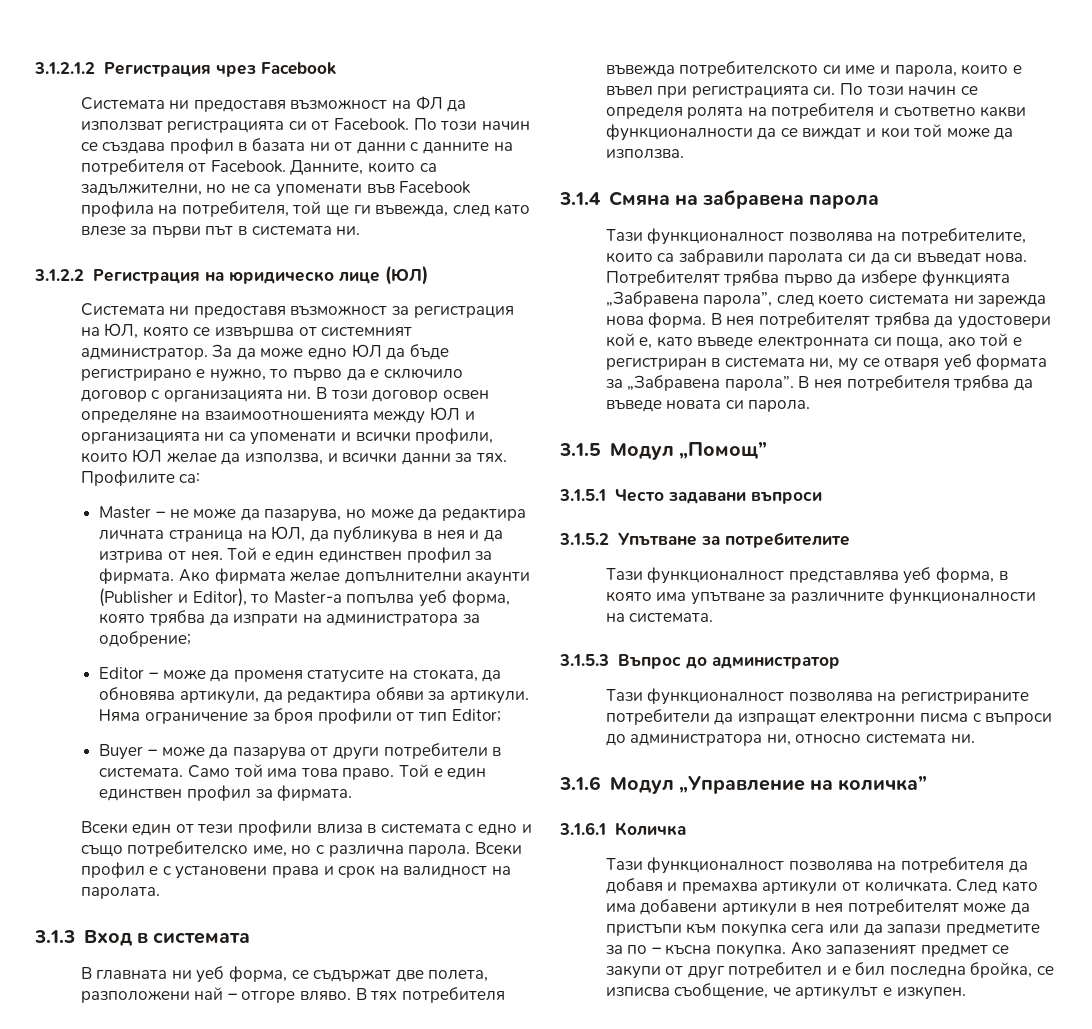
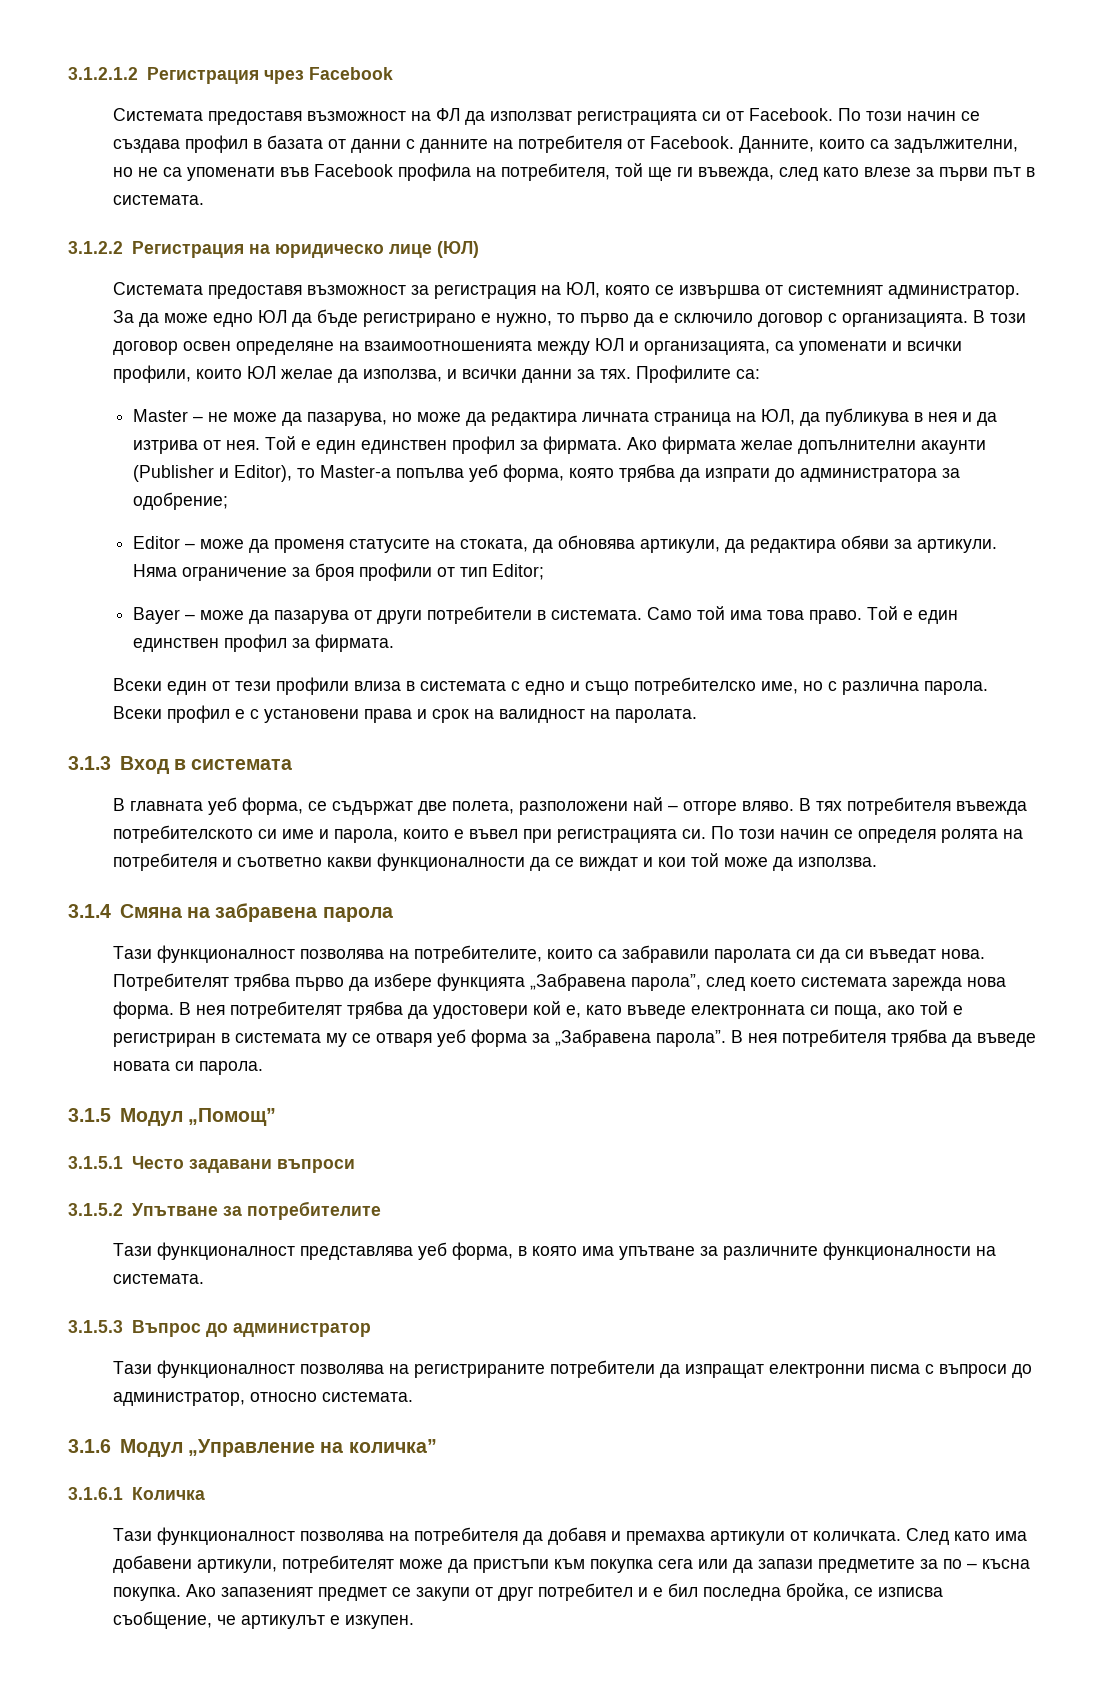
- Системата ни предоставя възможност на ФЛ да използват регистрацията си от Facebook.
+ Системата предоставя възможност на ФЛ да използват регистрацията си от Facebook.
- По този начин се създава профил в базата ни от данни с данните на потребителя от Facebook.
+ По този начин се създава профил в базата от данни с данните на потребителя от Facebook.
- Данните, които са задължителни, но не са упоменати във Facebook профила на потребителя, той ще ги въвежда, след като влезе за първи път в системата ни.
+ Данните, които са задължителни, но не са упоменати във Facebook профила на потребителя, той ще ги въвежда, след като влезе за първи път в системата.
- Системата ни предоставя възможност за регистрация на ЮЛ, която се извършва от системният администратор.
+ Системата предоставя възможност за регистрация на ЮЛ, която се извършва от системният администратор.
- За да може едно ЮЛ да бъде регистрирано е нужно, то първо да е сключило договор с организацията ни.
+ За да може едно ЮЛ да бъде регистрирано е нужно, то първо да е сключило договор с организацията.
- В този договор освен определяне на взаимоотношенията между ЮЛ и организацията ни са упоменати и всички профили, които ЮЛ желае да използва, и всички данни за тях.
+ В този договор освен определяне на взаимоотношенията между ЮЛ и организацията, са упоменати и всички профили, които ЮЛ желае да използва, и всички данни за тях.
- Ако фирмата желае допълнителни акаунти (Publisher и Editor), то Master-а попълва уеб форма, която трябва да изпрати на администратора за одобрение;
+ Ако фирмата желае допълнителни акаунти (Publisher и Editor), то Master-а попълва уеб форма, която трябва да изпрати до администратора за одобрение;
- Buyer – може да пазарува от други потребители в системата.
+ Bayer – може да пазарува от други потребители в системата.
- В главната ни уеб форма, се съдържат две полета, разположени най – отгоре вляво.
+ В главната уеб форма, се съдържат две полета, разположени най – отгоре вляво.
- Потребителят трябва първо да избере функцията „Забравена парола”, след което системата ни зарежда нова форма.
+ Потребителят трябва първо да избере функцията „Забравена парола”, след което системата зарежда нова форма.
- В нея потребителят трябва да удостовери кой е, като въведе електронната си поща, ако той е регистриран в системата ни, му се отваря уеб формата за „Забравена парола”.
+ В нея потребителят трябва да удостовери кой е, като въведе електронната си поща, ако той е регистриран в системата му се отваря уеб форма за „Забравена парола”.
- Тази функционалност позволява на регистрираните потребители да изпращат електронни писма с въпроси до администратора ни, относно системата ни.
+ Тази функционалност позволява на регистрираните потребители да изпращат електронни писма с въпроси до администратор, относно системата.
- След като има добавени артикули в нея потребителят може да пристъпи към покупка сега или да запази предметите за по – късна покупка.
+ След като има добавени артикули, потребителят може да пристъпи към покупка сега или да запази предметите за по – късна покупка.

